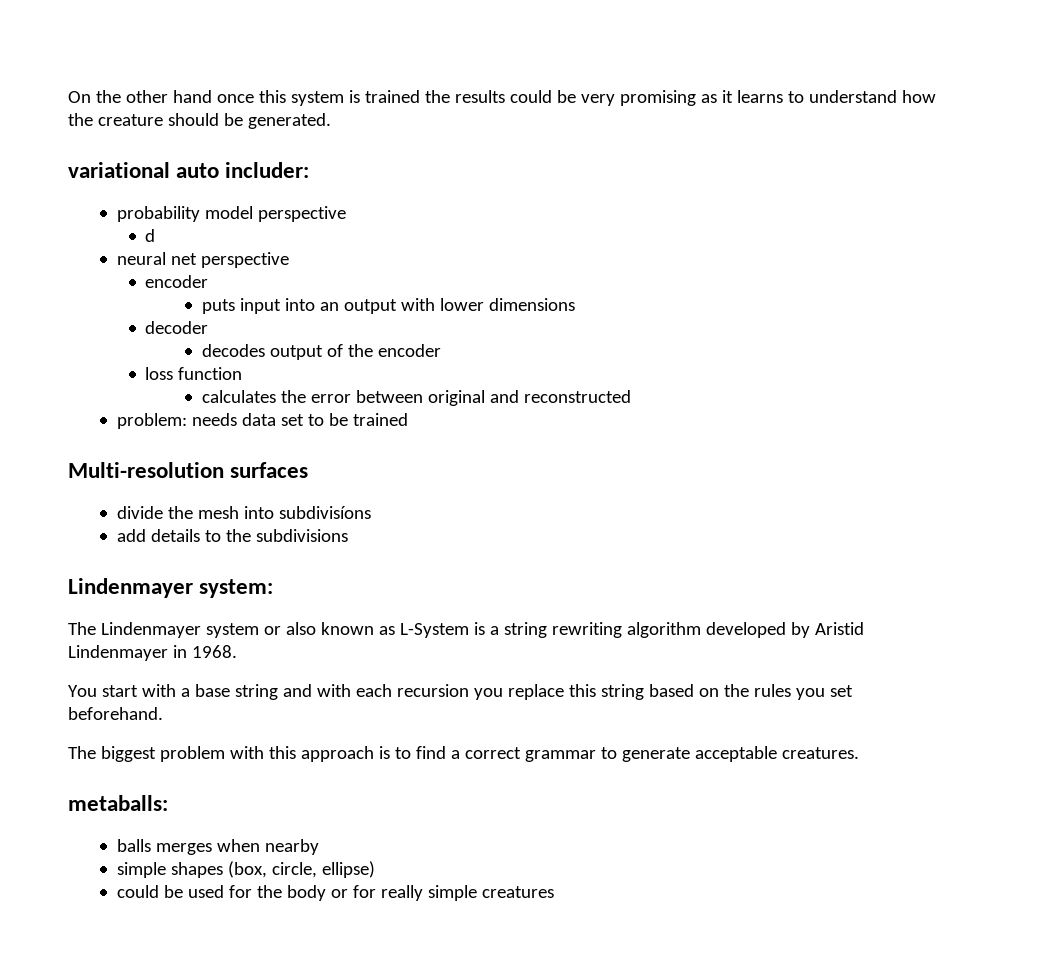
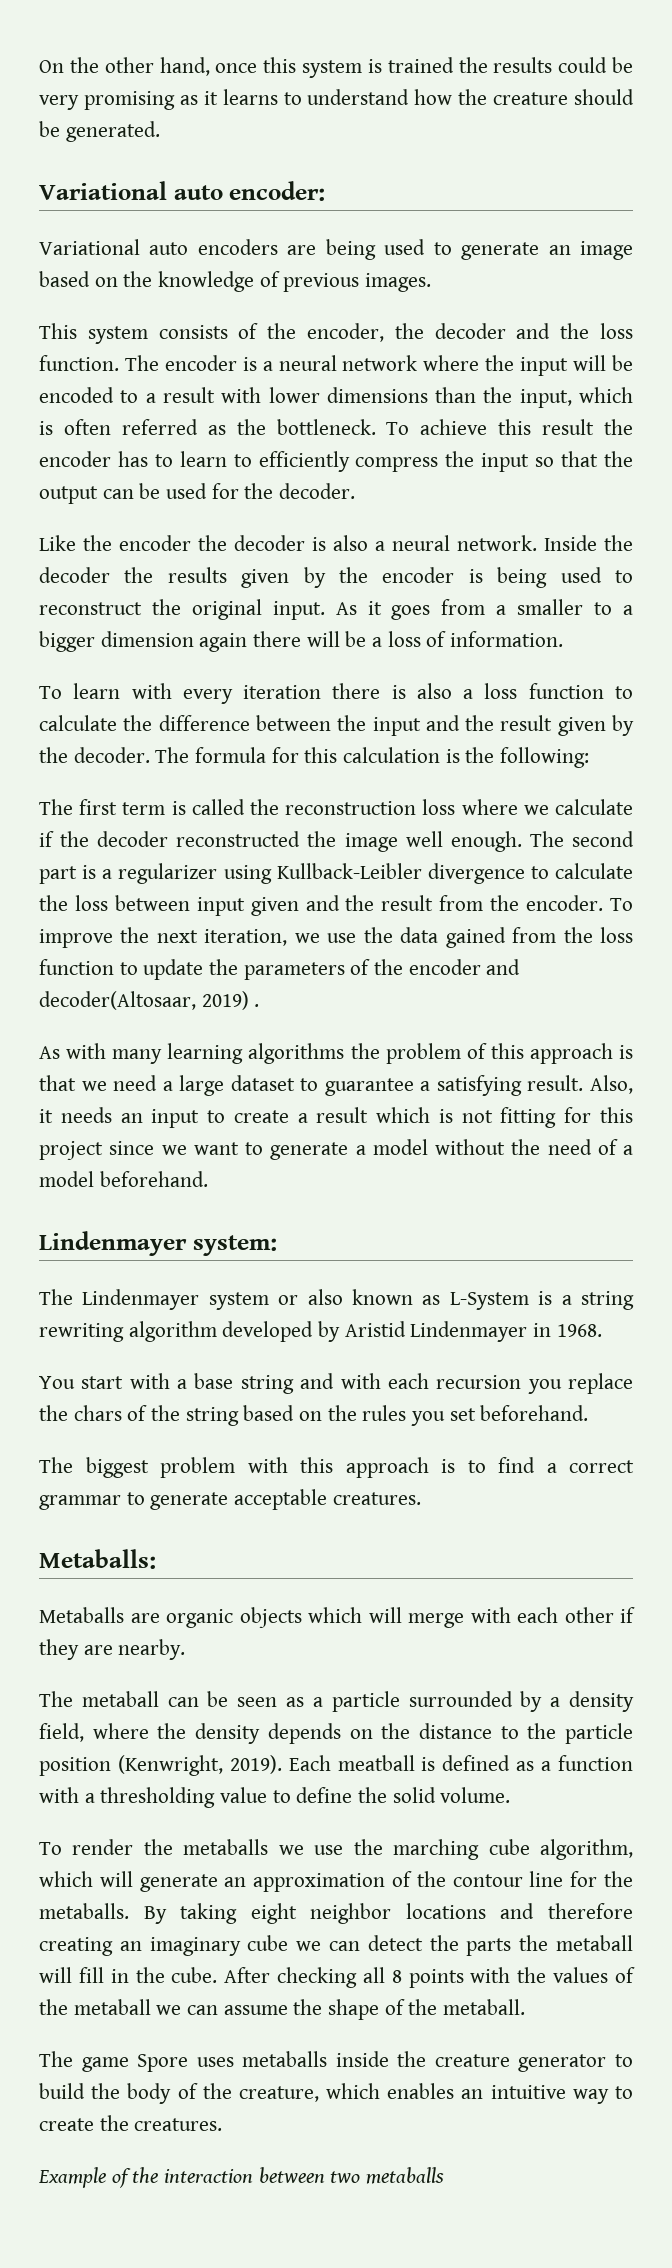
- On the other hand once this system is trained the results could be very promising as it learns to understand how the creature should be generated.
+ On the other hand, once this system is trained the results could be very promising as it learns to understand how the creature should be generated.
- variational auto includer:
- probability model perspective
- d
- neural net perspective
- encoder
- puts input into an output with lower dimensions
- decoder
- decodes output of the encoder
- loss function
- calculates the error between original and reconstructed
- problem: needs data set to be trained
- Multi-resolution surfaces
- divide the mesh into subdivisíons
- add details to the subdivisions
+ Variational auto encoder:
+ Variational auto encoders are being used to generate an image based on the knowledge of previous images.
+ This system consists of the encoder, the decoder and the loss function. The encoder is a neural network where the input will be encoded to a result with lower dimensions than the input, which is often referred as the bottleneck. To achieve this result the encoder has to learn to efficiently compress the input so that the output can be used for the decoder.
+ Like the encoder the decoder is also a neural network. Inside the decoder the results given by the encoder is being used to reconstruct the original input. As it goes from a smaller to a bigger dimension again there will be a loss of information.
+ To learn with every iteration there is also a loss function to calculate the difference between the input and the result given by the decoder. The formula for this calculation is the following:
+ The first term is called the reconstruction loss where we calculate if the decoder reconstructed the image well enough. The second part is a regularizer using Kullback-Leibler divergence to calculate the loss between input given and the result from the encoder. To improve the next iteration, we use the data gained from the loss function to update the parameters of the encoder and decoder(Altosaar, 2019) .
+ As with many learning algorithms the problem of this approach is that we need a large dataset to guarantee a satisfying result. Also, it needs an input to create a result which is not fitting for this project since we want to generate a model without the need of a model beforehand.
- You start with a base string and with each recursion you replace this string based on the rules you set beforehand.
+ You start with a base string and with each recursion you replace the chars of the string based on the rules you set beforehand.
- metaballs:
- balls merges when nearby
- simple shapes (box, circle, ellipse)
- could be used for the body or for really simple creatures
+ Metaballs:
+ Metaballs are organic objects which will merge with each other if they are nearby.
+ The metaball can be seen as a particle surrounded by a density field, where the density depends on the distance to the particle position (Kenwright, 2019). Each meatball is defined as a function with a thresholding value to define the solid volume.
+ To render the metaballs we use the marching cube algorithm, which will generate an approximation of the contour line for the metaballs. By taking eight neighbor locations and therefore creating an imaginary cube we can detect the parts the metaball will fill in the cube. After checking all 8 points with the values of the metaball we can assume the shape of the metaball.
+ The game Spore uses metaballs inside the creature generator to build the body of the creature, which enables an intuitive way to create the creatures.
+ Example of the interaction between two metaballs

